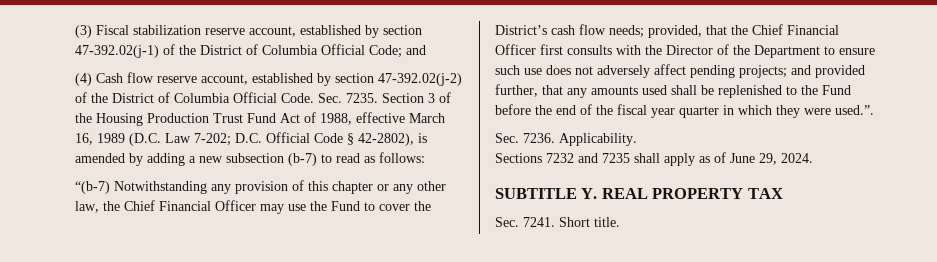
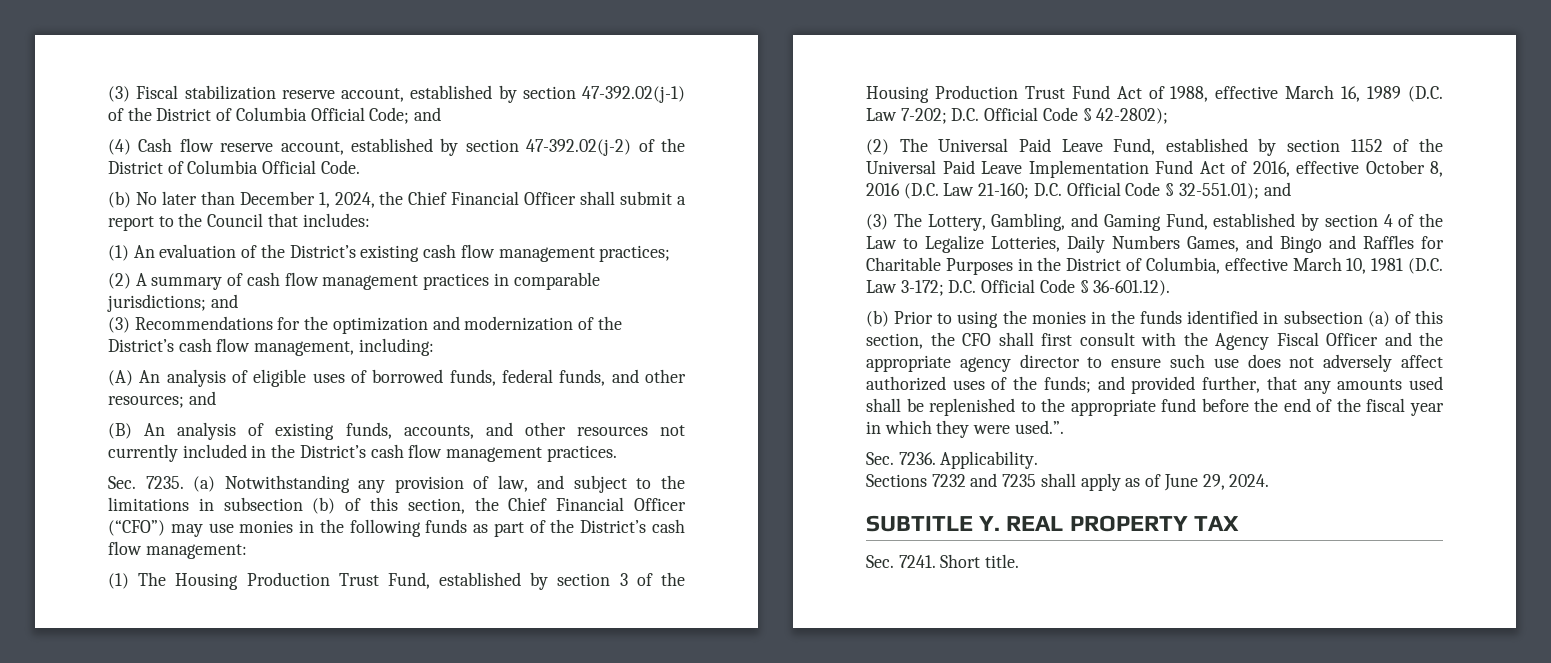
- (4) Cash flow reserve account, established by section 47-392.02(j-2) of the District of Columbia Official Code. Sec. 7235. Section 3 of the Housing Production Trust Fund Act of 1988, effective March 16, 1989 (D.C. Law 7-202;
+ (4) Cash flow reserve account, established by section 47-392.02(j-2) of the District of Columbia Official Code.
+ (b) No later than December 1, 2024, the Chief Financial Officer shall submit a report to the Council that includes:
+ (1) An evaluation of the District’s existing cash flow management practices;
+ (2) A summary of cash flow management practices in comparable jurisdictions; and
+ (3) Recommendations for the optimization and modernization of the District’s cash flow management, including:
+ (A) An analysis of eligible uses of borrowed funds, federal funds, and other resources; and
+ (B) An analysis of existing funds, accounts, and other resources not currently included in the District’s cash flow management practices.
+ Sec. 7235. (a) Notwithstanding any provision of law, and subject to the limitations in subsection (b) of this section, the Chief Financial Officer (“CFO”) may use monies in the following funds as part of the District’s cash flow management:
+ (1) The Housing Production Trust Fund, established by section 3 of the Housing Production Trust Fund Act of 1988, effective March 16, 1989 (D.C. Law 7-202;
- D.C. Official Code § 42-2802), is amended by adding a new subsection (b-7) to read as follows:
- “(b-7) Notwithstanding any provision of this chapter or any other law, the Chief Financial Officer may use the Fund to cover the District’s cash flow needs; provided, that the Chief Financial Officer first consults with the Director of the Department to ensure such use does not adversely affect pending projects;
+ D.C. Official Code § 42-2802);
+ (2) The Universal Paid Leave Fund, established by section 1152 of the Universal Paid Leave Implementation Fund Act of 2016, effective October 8, 2016 (D.C. Law 21-160; D.C. Official Code § 32-551.01); and
+ (3) The Lottery, Gambling, and Gaming Fund, established by section 4 of the Law to Legalize Lotteries, Daily Numbers Games, and Bingo and Raffles for Charitable Purposes in the District of Columbia, effective March 10, 1981 (D.C. Law 3-172; D.C. Official Code § 36-601.12).
+ (b) Prior to using the monies in the funds identified in subsection (a) of this section, the CFO shall first consult with the Agency Fiscal Officer and the appropriate agency director to ensure such use does not adversely affect authorized uses of the funds;
- and provided further, that any amounts used shall be replenished to the Fund before the end of the fiscal year quarter in which they were used.”.
+ and provided further, that any amounts used shall be replenished to the appropriate fund before the end of the fiscal year in which they were used.”.

